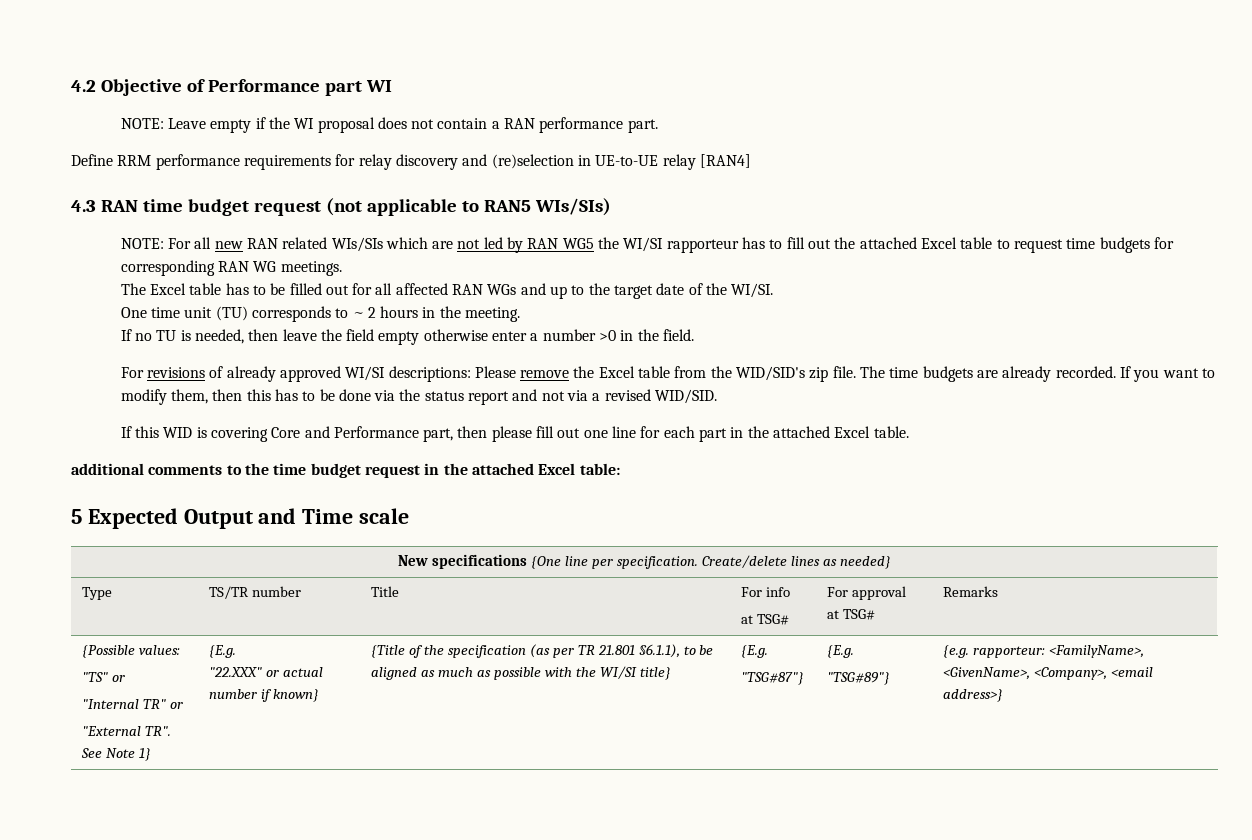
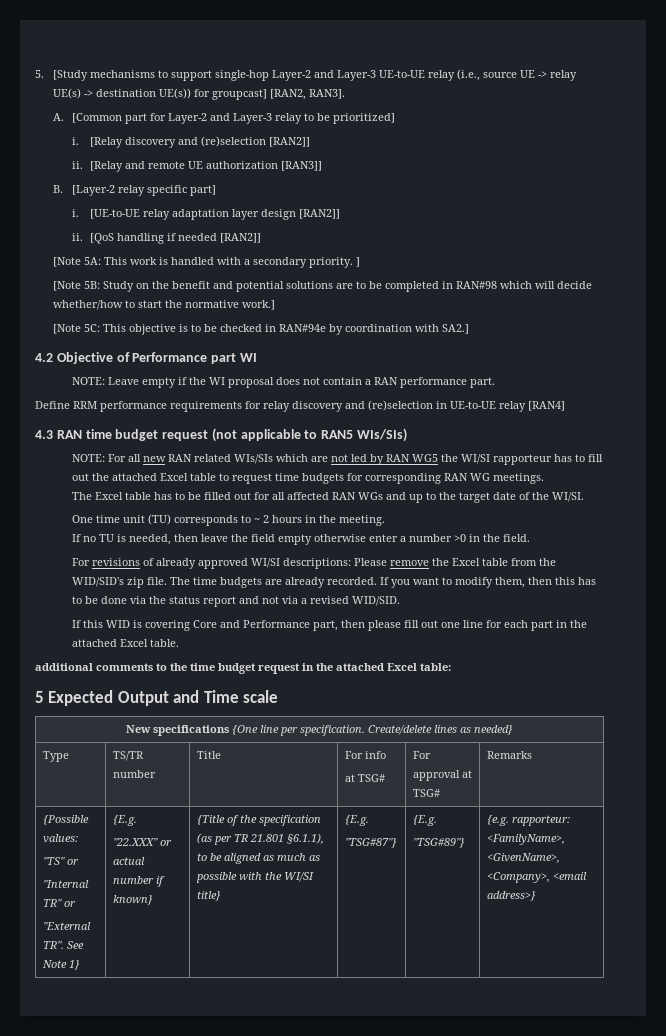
+ 5. [Study mechanisms to support single-hop Layer-2 and Layer-3 UE-to-UE relay (i.e., source UE -> relay UE(s) -> destination UE(s)) for groupcast] [RAN2, RAN3].
+ A. [Common part for Layer-2 and Layer-3 relay to be prioritized]
+ i. [Relay discovery and (re)selection [RAN2]]
+ ii. [Relay and remote UE authorization [RAN3]]
+ B. [Layer-2 relay specific part]
+ i. [UE-to-UE relay adaptation layer design [RAN2]]
+ ii. [QoS handling if needed [RAN2]]
+ [Note 5A: This work is handled with a secondary priority. ]
+ [Note 5B: Study on the benefit and potential solutions are to be completed in RAN#98 which will decide whether/how to start the normative work.]
+ [Note 5C: This objective is to be checked in RAN#94e by coordination with SA2.]

